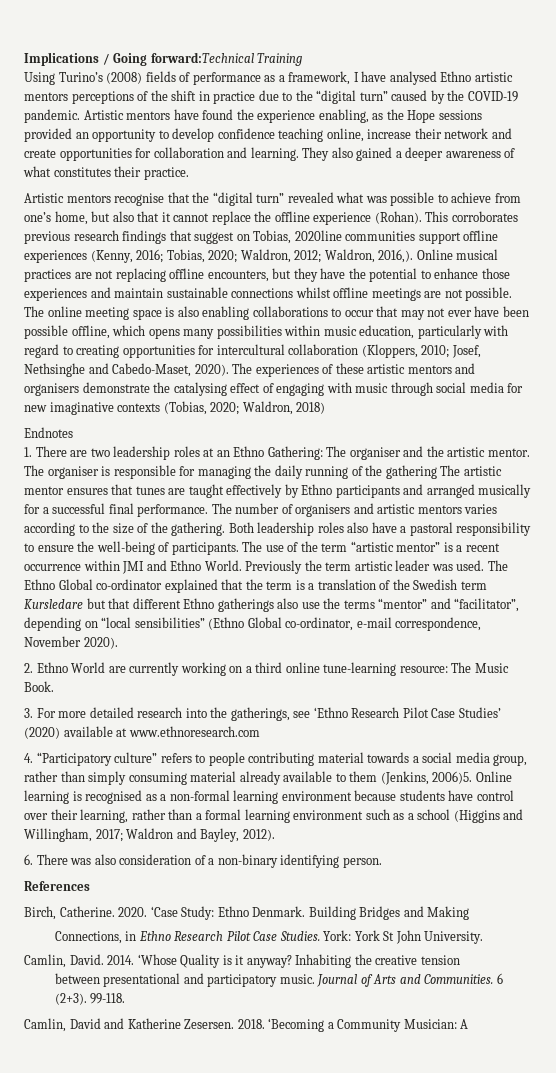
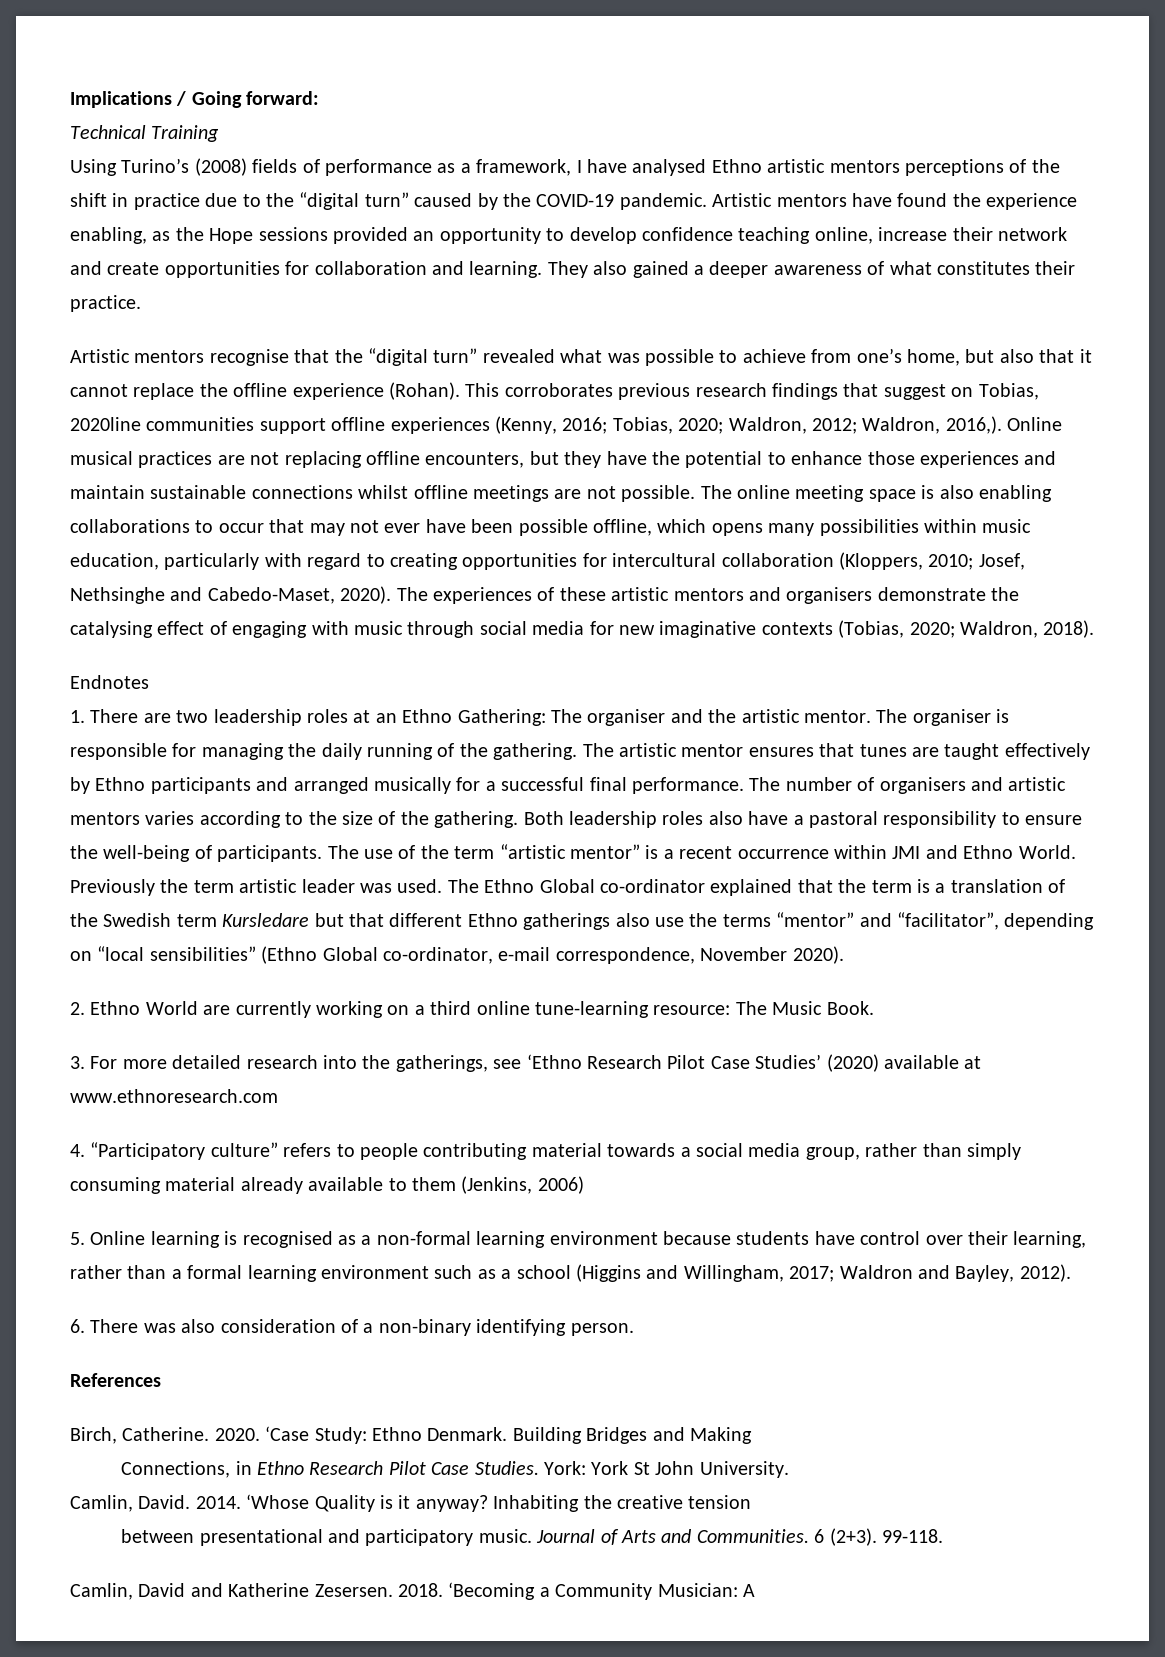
- Implications / Going forward:Technical Training
+ Implications / Going forward:
+ Technical Training
- The experiences of these artistic mentors and organisers demonstrate the catalysing effect of engaging with music through social media for new imaginative contexts (Tobias, 2020; Waldron, 2018)
+ The experiences of these artistic mentors and organisers demonstrate the catalysing effect of engaging with music through social media for new imaginative contexts (Tobias, 2020; Waldron, 2018).
- The organiser is responsible for managing the daily running of the gathering The artistic mentor ensures that tunes are taught effectively by Ethno participants and arranged musically for a successful final performance.
+ The organiser is responsible for managing the daily running of the gathering. The artistic mentor ensures that tunes are taught effectively by Ethno participants and arranged musically for a successful final performance.
- 4. “Participatory culture” refers to people contributing material towards a social media group, rather than simply consuming material already available to them (Jenkins, 2006)5. Online learning is recognised as a non-formal learning environment because students have control over their learning, rather than a formal learning environment such as a school (Higgins and Willingham, 2017; Waldron and Bayley, 2012).
+ 4. “Participatory culture” refers to people contributing material towards a social media group, rather than simply consuming material already available to them (Jenkins, 2006)
+ 5. Online learning is recognised as a non-formal learning environment because students have control over their learning, rather than a formal learning environment such as a school (Higgins and Willingham, 2017; Waldron and Bayley, 2012).

